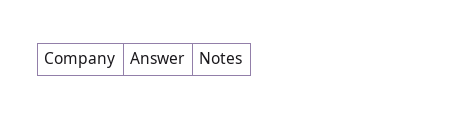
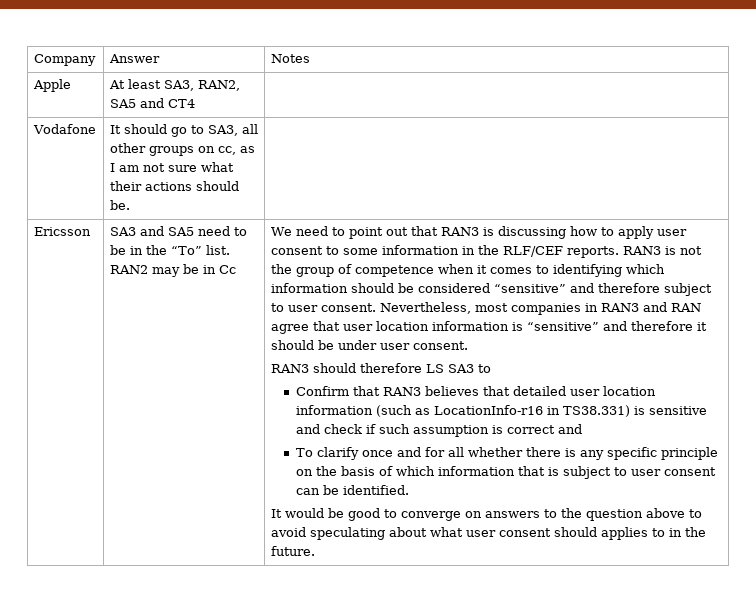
+ Apple | At least SA3, RAN2, SA5 and CT4 |
+ Vodafone | It should go to SA3, all other groups on cc, as I am not sure what their actions should be. |
+ Ericsson | SA3 and SA5 need to be in the “To” list. RAN2 may be in Cc | We need to point out that RAN3 is discussing how to apply user consent to some information in the RLF/CEF reports. RAN3 is not the group of competence when it comes to identifying which information should be considered “sensitive” and therefore subject to user consent. Nevertheless, most companies in RAN3 and RAN agree that user location information is “sensitive” and therefore it should be under user consent.
+ RAN3 should therefore LS SA3 to
+ Confirm that RAN3 believes that detailed user location information (such as LocationInfo-r16 in TS38.331) is sensitive and check if such assumption is correct and
+ To clarify once and for all whether there is any specific principle on the basis of which information that is subject to user consent can be identified.
+ It would be good to converge on answers to the question above to avoid speculating about what user consent should applies to in the future.

